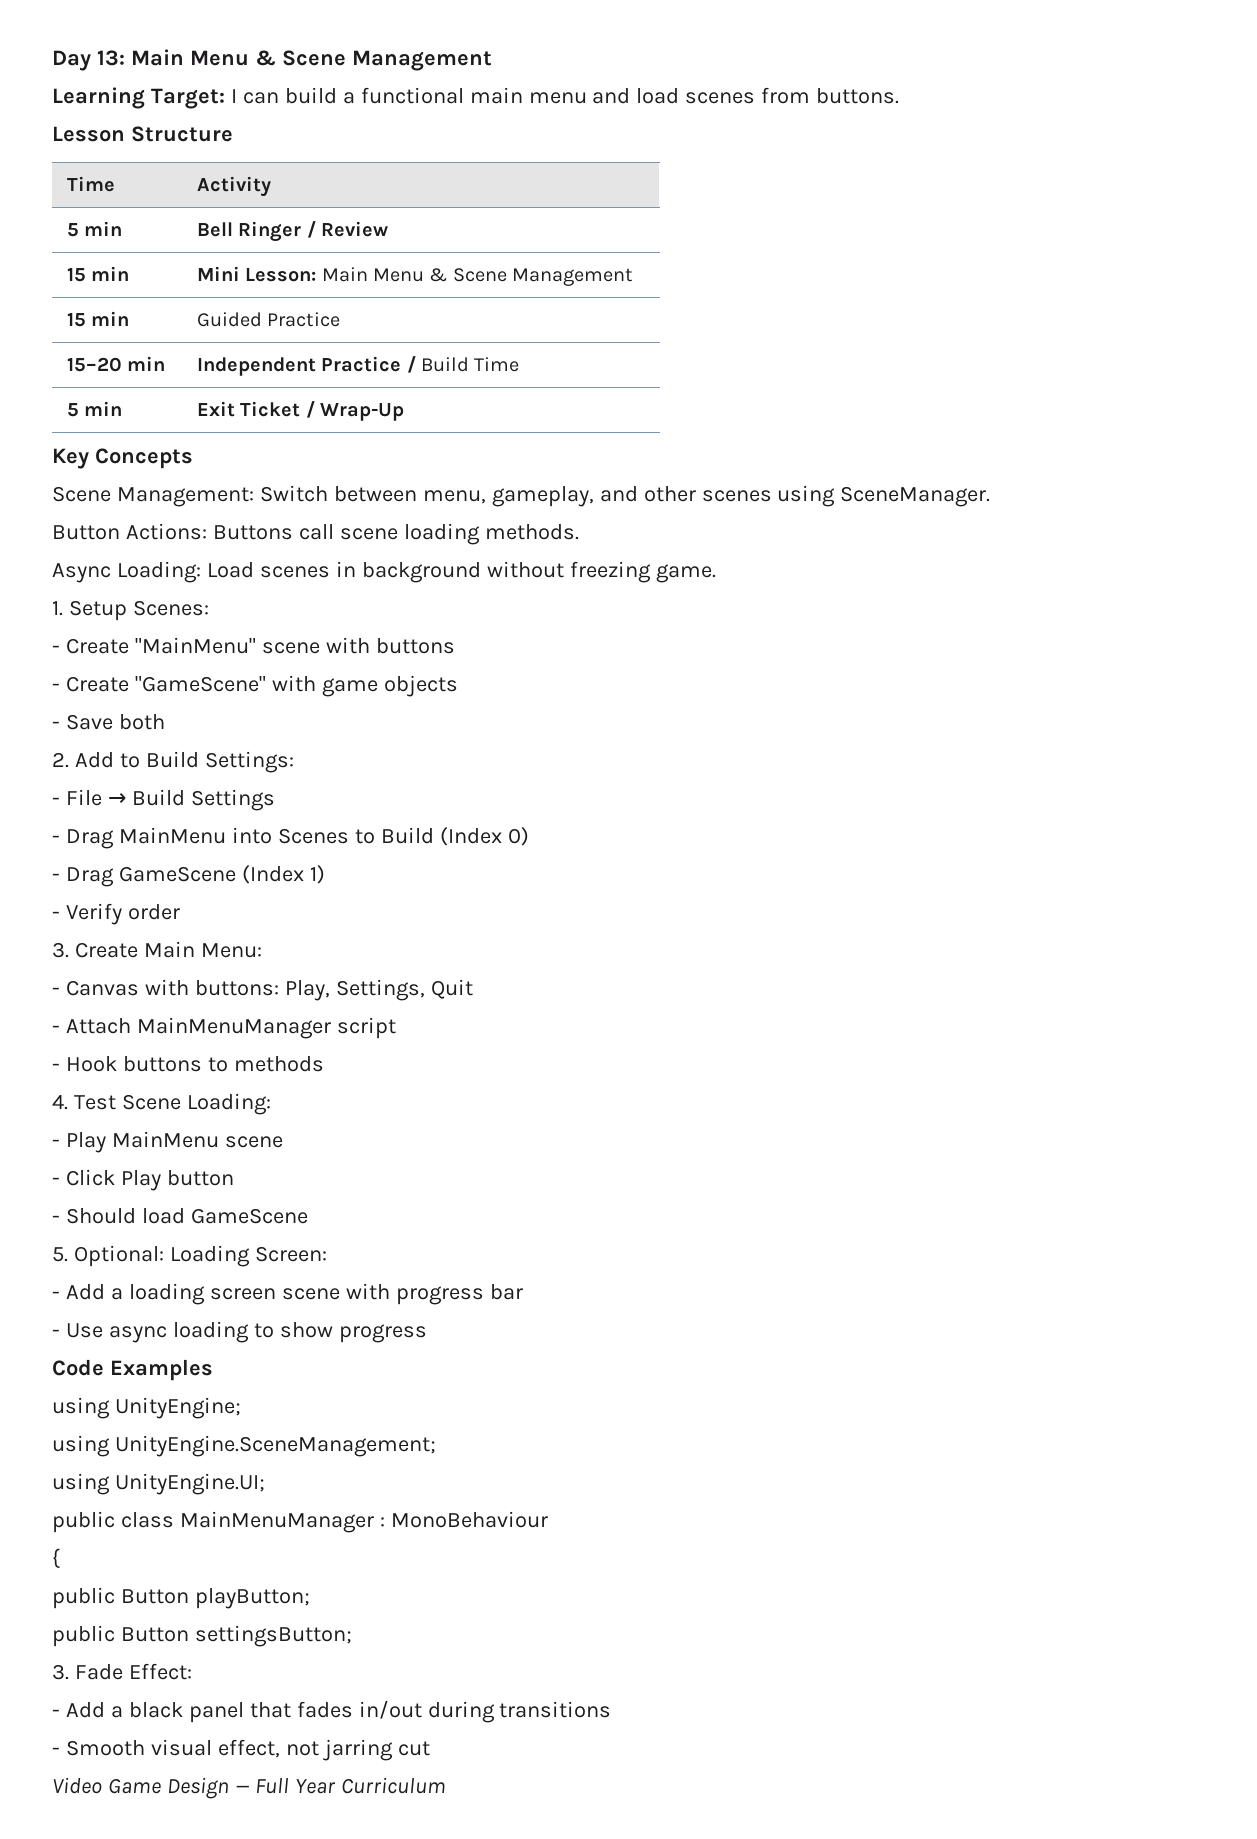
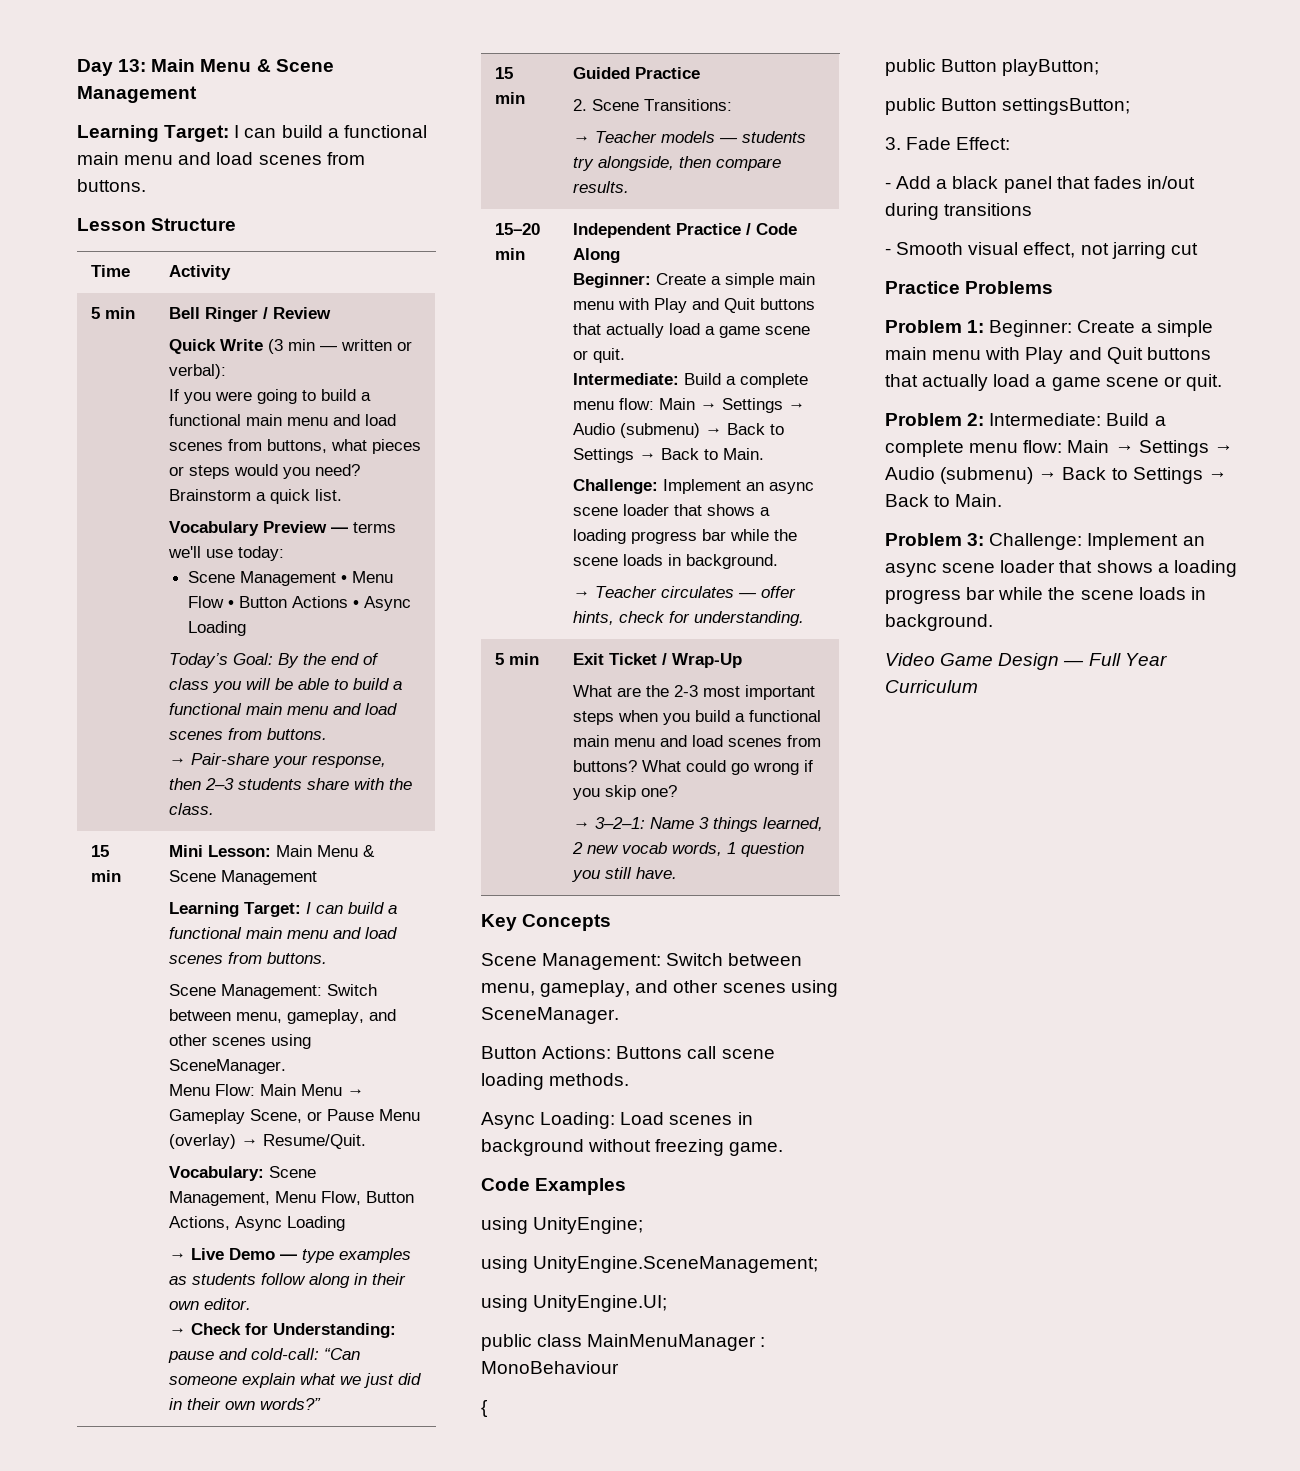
+ Quick Write (3 min — written or verbal):
+ If you were going to build a functional main menu and load scenes from buttons, what pieces or steps would you need? Brainstorm a quick list.
+ Vocabulary Preview — terms we'll use today:
+ Scene Management • Menu Flow • Button Actions • Async Loading
+ Today’s Goal: By the end of class you will be able to build a functional main menu and load scenes from buttons.
+ → Pair-share your response, then 2–3 students share with the class.
  Mini Lesson: Main Menu & Scene Management
+ Learning Target: I can build a functional main menu and load scenes from buttons.
+ Scene Management: Switch between menu, gameplay, and other scenes using SceneManager.
+ Menu Flow: Main Menu → Gameplay Scene, or Pause Menu (overlay) → Resume/Quit.
+ Vocabulary: Scene Management, Menu Flow, Button Actions, Async Loading
+ → Live Demo — type examples as students follow along in their own editor.
+ → Check for Understanding: pause and cold-call: “Can someone explain what we just did in their own words?”
  15 min | Guided Practice
+ 2. Scene Transitions:
+ → Teacher models — students try alongside, then compare results.
- Independent Practice / Build Time
+ Independent Practice / Code Along
+ Beginner: Create a simple main menu with Play and Quit buttons that actually load a game scene or quit.
+ Intermediate: Build a complete menu flow: Main → Settings → Audio (submenu) → Back to Settings → Back to Main.
+ Challenge: Implement an async scene loader that shows a loading progress bar while the scene loads in background.
+ → Teacher circulates — offer hints, check for understanding.
+ What are the 2-3 most important steps when you build a functional main menu and load scenes from buttons? What could go wrong if you skip one?
+ → 3–2–1: Name 3 things learned, 2 new vocab words, 1 question you still have.
- 1. Setup Scenes:
- - Create "MainMenu" scene with buttons
- - Create "GameScene" with game objects
- - Save both
- 2. Add to Build Settings:
- - File → Build Settings
- - Drag MainMenu into Scenes to Build (Index 0)
- - Drag GameScene (Index 1)
- - Verify order
- 3. Create Main Menu:
- - Canvas with buttons: Play, Settings, Quit
- - Attach MainMenuManager script
- - Hook buttons to methods
- 4. Test Scene Loading:
- - Play MainMenu scene
- - Click Play button
- - Should load GameScene
- 5. Optional: Loading Screen:
- - Add a loading screen scene with progress bar
- - Use async loading to show progress
+ Practice Problems
+ Problem 1: Beginner: Create a simple main menu with Play and Quit buttons that actually load a game scene or quit.
+ Problem 2: Intermediate: Build a complete menu flow: Main → Settings → Audio (submenu) → Back to Settings → Back to Main.
+ Problem 3: Challenge: Implement an async scene loader that shows a loading progress bar while the scene loads in background.

